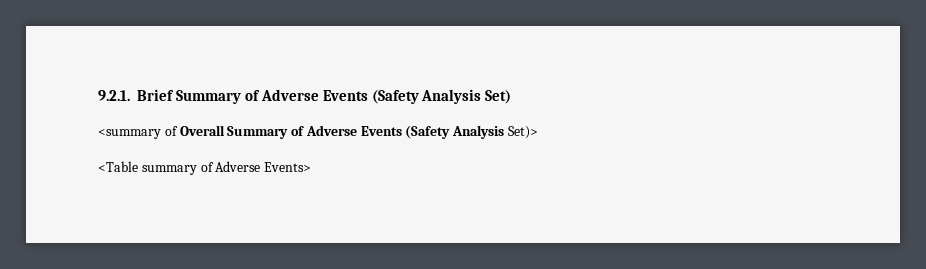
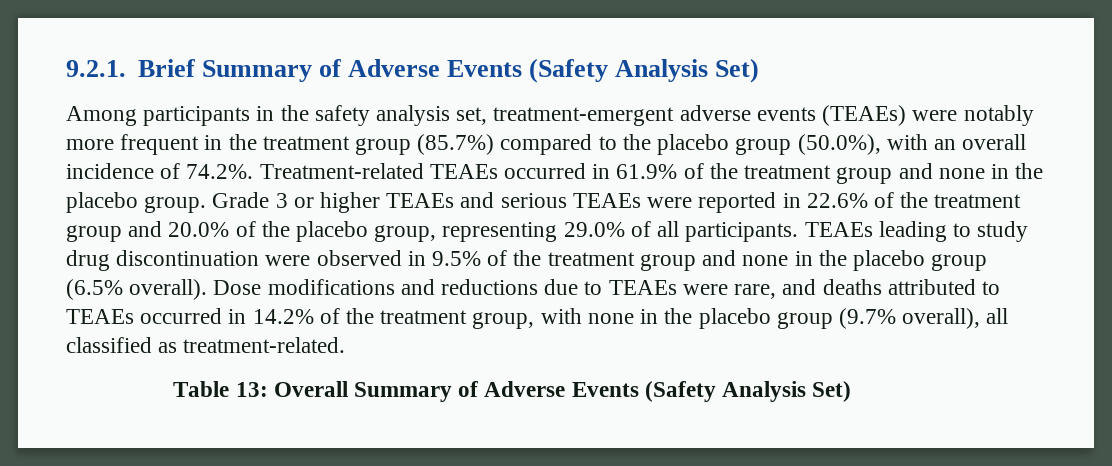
- <summary of Overall Summary of Adverse Events (Safety Analysis Set)>
- <Table summary of Adverse Events>
+ Among participants in the safety analysis set, treatment-emergent adverse events (TEAEs) were notably more frequent in the treatment group (85.7%) compared to the placebo group (50.0%), with an overall incidence of 74.2%. Treatment-related TEAEs occurred in 61.9% of the treatment group and none in the placebo group. Grade 3 or higher TEAEs and serious TEAEs were reported in 22.6% of the treatment group and 20.0% of the placebo group, representing 29.0% of all participants. TEAEs leading to study drug discontinuation were observed in 9.5% of the treatment group and none in the placebo group (6.5% overall). Dose modifications and reductions due to TEAEs were rare, and deaths attributed to TEAEs occurred in 14.2% of the treatment group, with none in the placebo group (9.7% overall), all classified as treatment-related.
+ Table 13: Overall Summary of Adverse Events (Safety Analysis Set)

